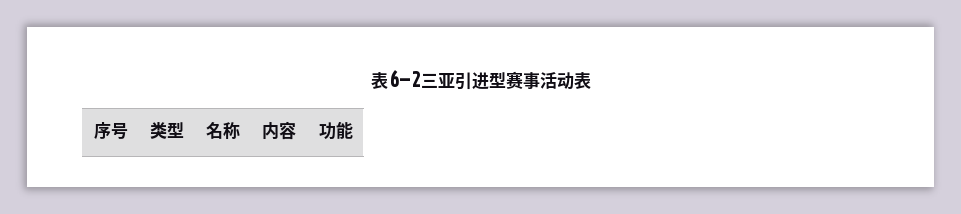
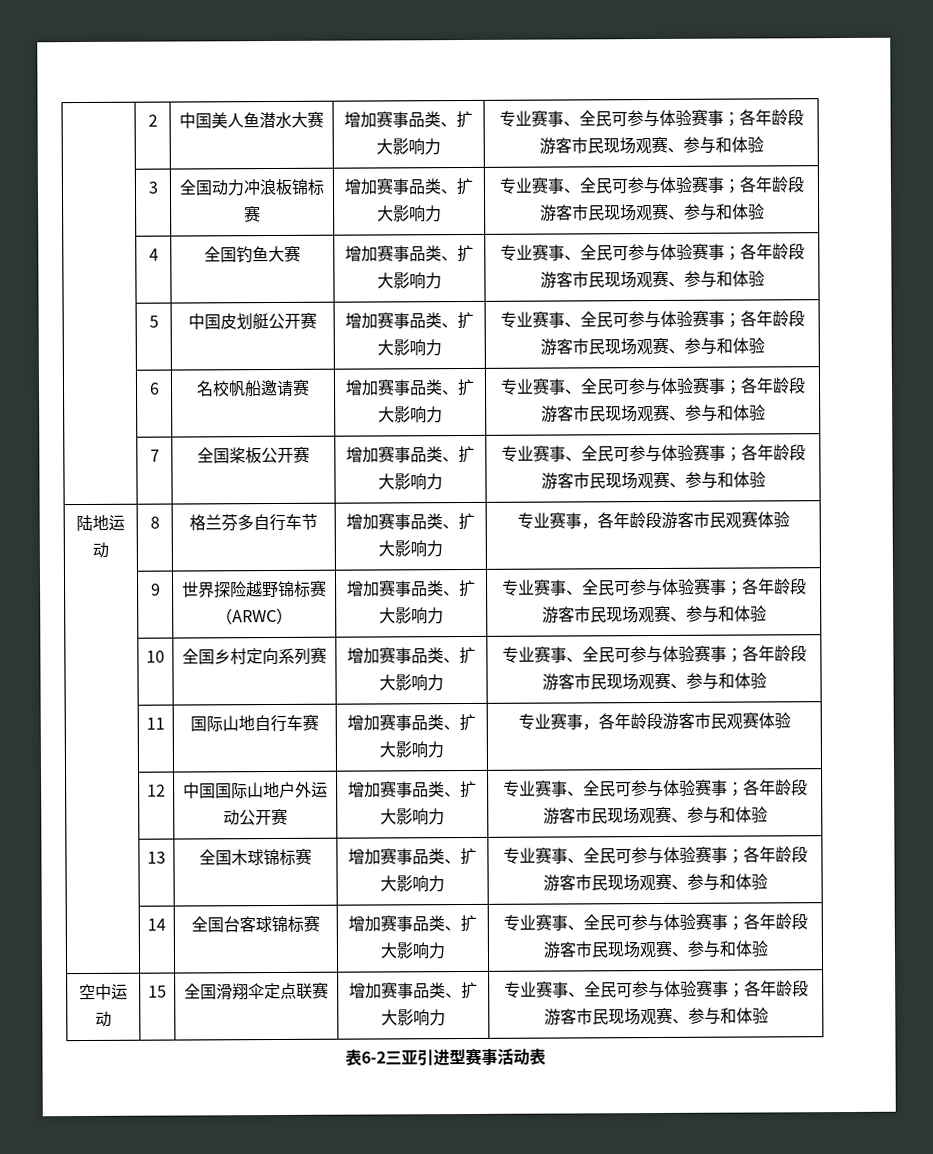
+ | 2 | 中国美人鱼潜水大赛 | 增加赛事品类、扩大影响力 | 专业赛事、全民可参与体验赛事；各年龄段游客市民现场观赛、参与和体验
+ | 3 | 全国动力冲浪板锦标赛 | 增加赛事品类、扩大影响力 | 专业赛事、全民可参与体验赛事；各年龄段游客市民现场观赛、参与和体验
+ | 4 | 全国钓鱼大赛 | 增加赛事品类、扩大影响力 | 专业赛事、全民可参与体验赛事；各年龄段游客市民现场观赛、参与和体验
+ | 5 | 中国皮划艇公开赛 | 增加赛事品类、扩大影响力 | 专业赛事、全民可参与体验赛事；各年龄段游客市民现场观赛、参与和体验
+ | 6 | 名校帆船邀请赛 | 增加赛事品类、扩大影响力 | 专业赛事、全民可参与体验赛事；各年龄段游客市民现场观赛、参与和体验
+ | 7 | 全国桨板公开赛 | 增加赛事品类、扩大影响力 | 专业赛事、全民可参与体验赛事；各年龄段游客市民现场观赛、参与和体验
+ 陆地运动 | 8 | 格兰芬多自行车节 | 增加赛事品类、扩大影响力 | 专业赛事，各年龄段游客市民观赛体验
+ | 9 | 世界探险越野锦标赛（ARWC） | 增加赛事品类、扩大影响力 | 专业赛事、全民可参与体验赛事；各年龄段游客市民现场观赛、参与和体验
+ | 10 | 全国乡村定向系列赛 | 增加赛事品类、扩大影响力 | 专业赛事、全民可参与体验赛事；各年龄段游客市民现场观赛、参与和体验
+ | 11 | 国际山地自行车赛 | 增加赛事品类、扩大影响力 | 专业赛事，各年龄段游客市民观赛体验
+ | 12 | 中国国际山地户外运动公开赛 | 增加赛事品类、扩大影响力 | 专业赛事、全民可参与体验赛事；各年龄段游客市民现场观赛、参与和体验
+ | 13 | 全国木球锦标赛 | 增加赛事品类、扩大影响力 | 专业赛事、全民可参与体验赛事；各年龄段游客市民现场观赛、参与和体验
+ | 14 | 全国台客球锦标赛 | 增加赛事品类、扩大影响力 | 专业赛事、全民可参与体验赛事；各年龄段游客市民现场观赛、参与和体验
+ 空中运动 | 15 | 全国滑翔伞定点联赛 | 增加赛事品类、扩大影响力 | 专业赛事、全民可参与体验赛事；各年龄段游客市民现场观赛、参与和体验
- 序号 | 类型 | 名称 | 内容 | 功能

